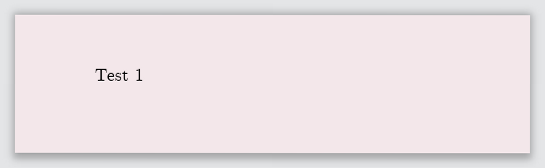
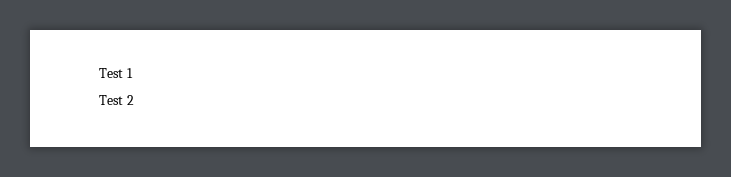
+ Test 2

